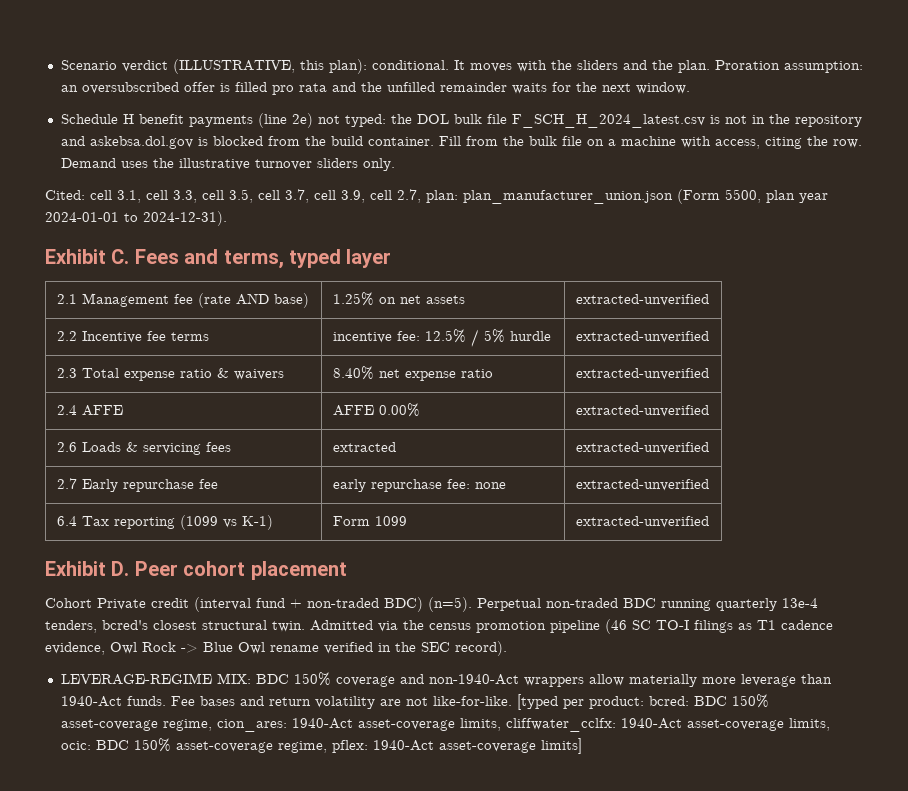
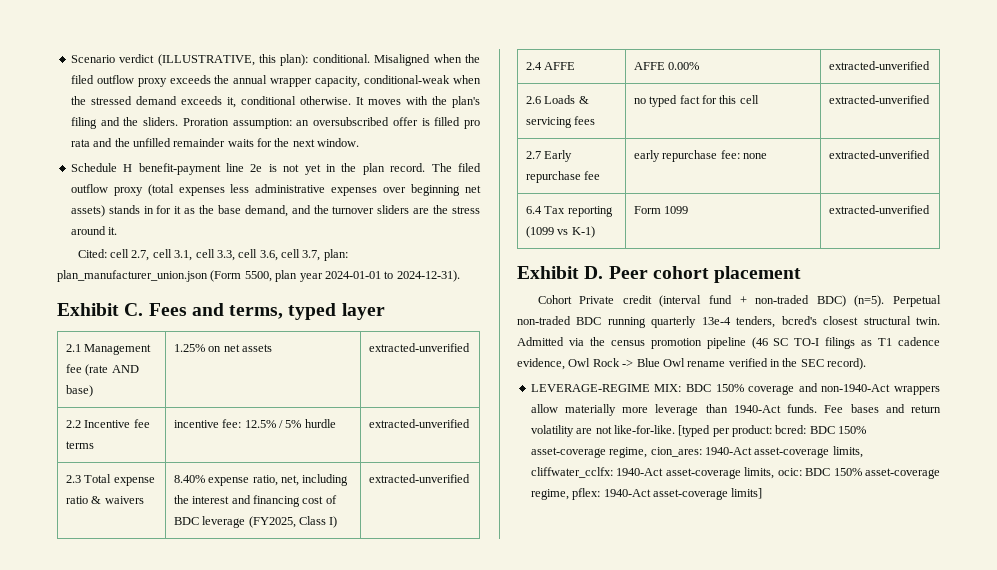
+ Misaligned when the filed outflow proxy exceeds the annual wrapper capacity, conditional-weak when the stressed demand exceeds it, conditional otherwise.
- It moves with the sliders and the plan.
+ It moves with the plan's filing and the sliders.
- Schedule H benefit payments (line 2e) not typed: the DOL bulk file F_SCH_H_2024_latest.csv is not in the repository and askebsa.dol.gov is blocked from the build container. Fill from the bulk file on a machine with access, citing the row. Demand uses the illustrative turnover sliders only.
+ Schedule H benefit-payment line 2e is not yet in the plan record. The filed outflow proxy (total expenses less administrative expenses over beginning net assets) stands in for it as the base demand, and the turnover sliders are the stress around it.
- Cited: cell 3.1, cell 3.3, cell 3.5, cell 3.7, cell 3.9, cell 2.7, plan: plan_manufacturer_union.json (Form 5500, plan year 2024-01-01 to 2024-12-31).
+ Cited: cell 2.7, cell 3.1, cell 3.3, cell 3.6, cell 3.7, plan: plan_manufacturer_union.json (Form 5500, plan year 2024-01-01 to 2024-12-31).
- 2.3 Total expense ratio & waivers | 8.40% net expense ratio | extracted-unverified
+ 2.3 Total expense ratio & waivers | 8.40% expense ratio, net, including the interest and financing cost of BDC leverage (FY2025, Class I) | extracted-unverified
- 2.6 Loads & servicing fees | extracted | extracted-unverified
+ 2.6 Loads & servicing fees | no typed fact for this cell | extracted-unverified

